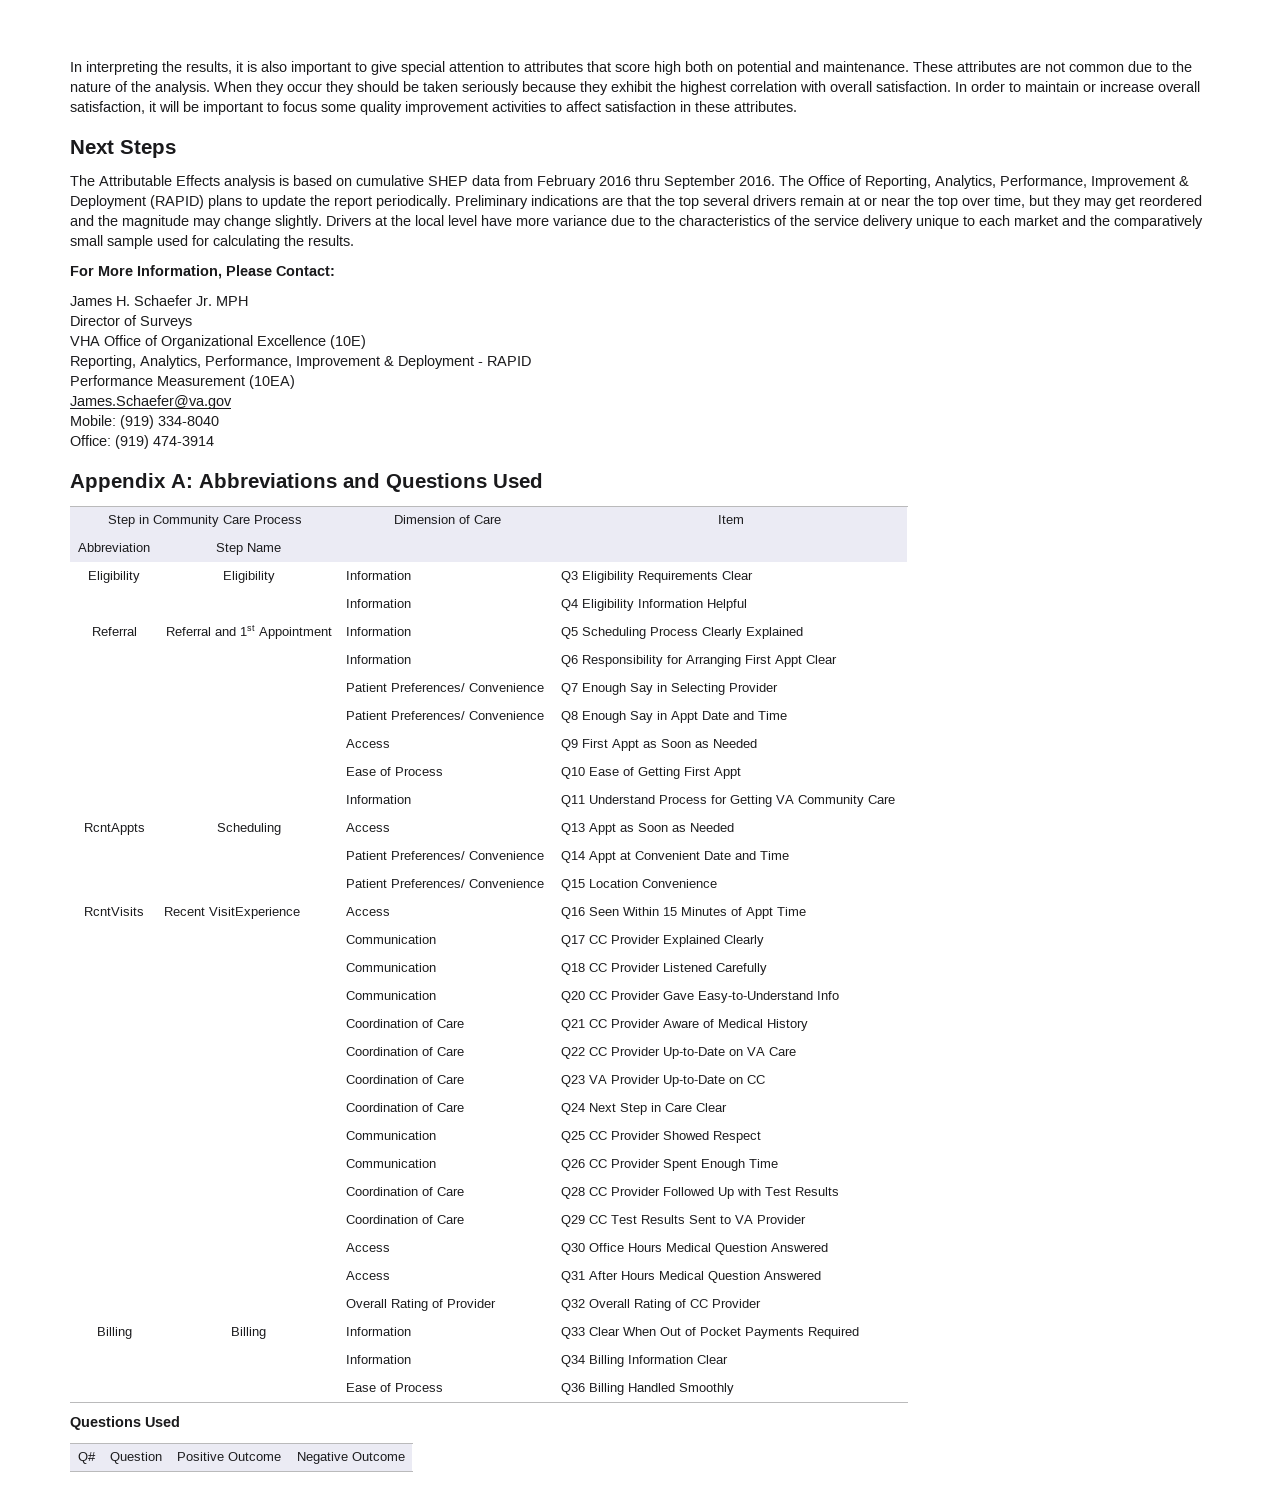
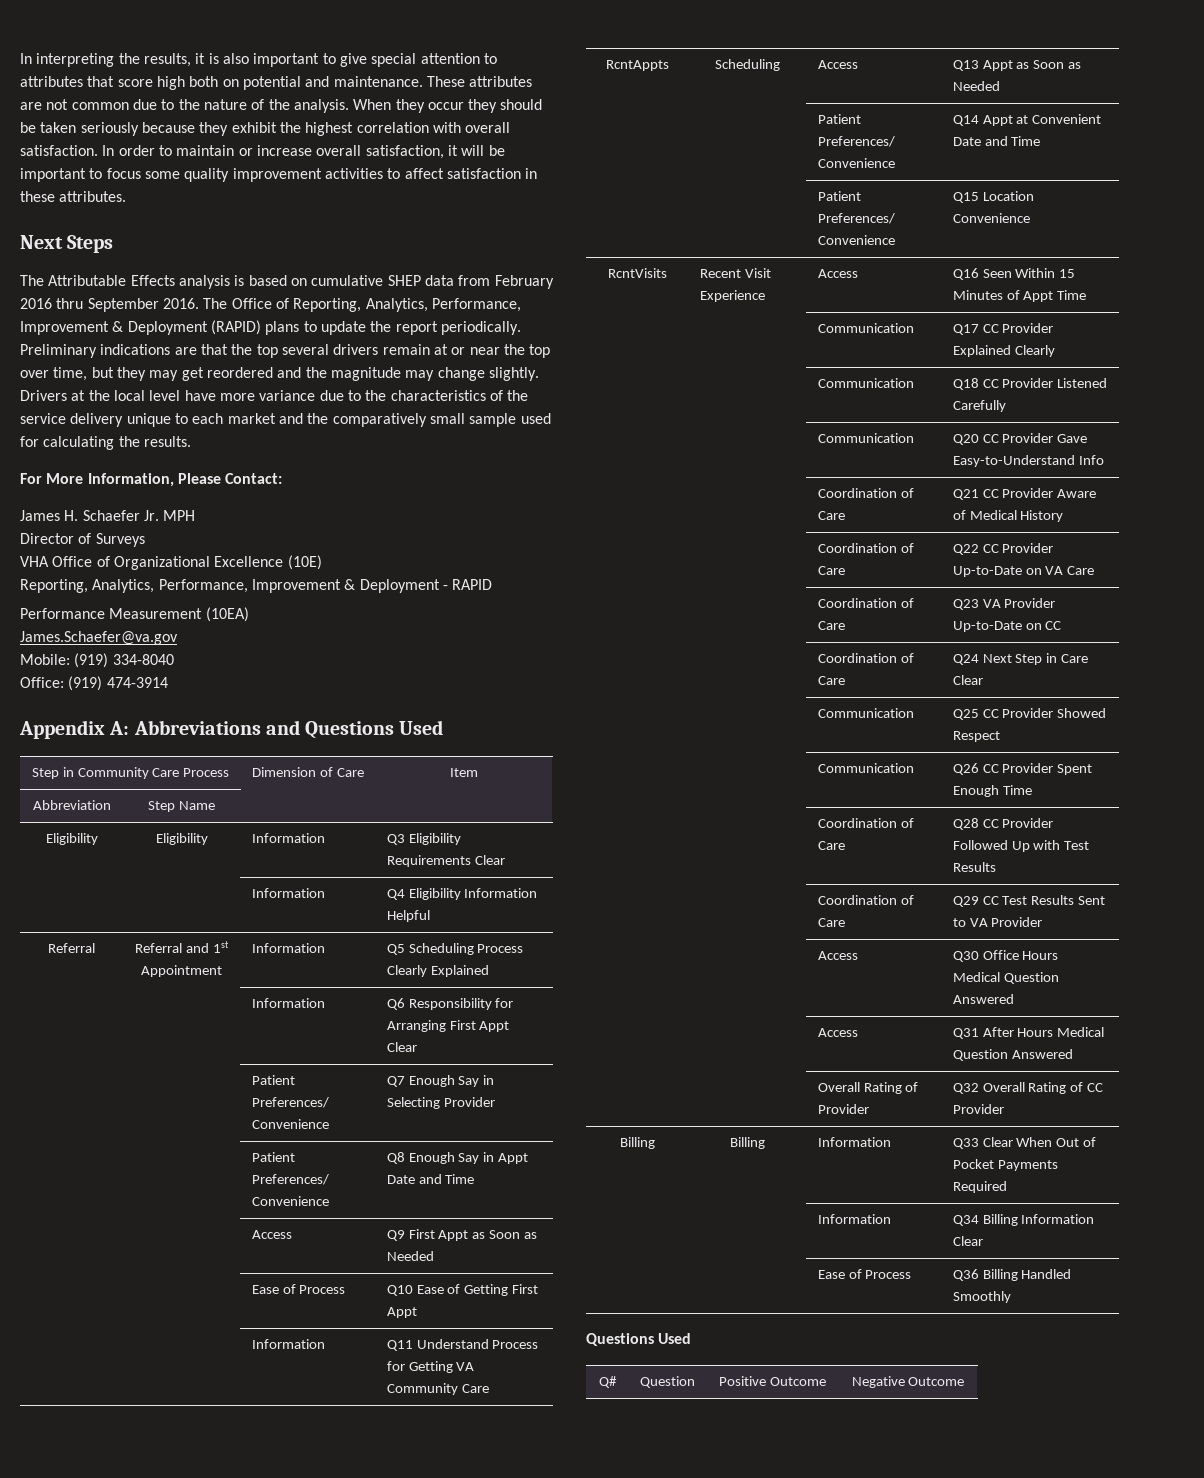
- RcntVisits | Recent VisitExperience | Access | Q16 Seen Within 15 Minutes of Appt Time
+ RcntVisits | Recent Visit Experience | Access | Q16 Seen Within 15 Minutes of Appt Time

